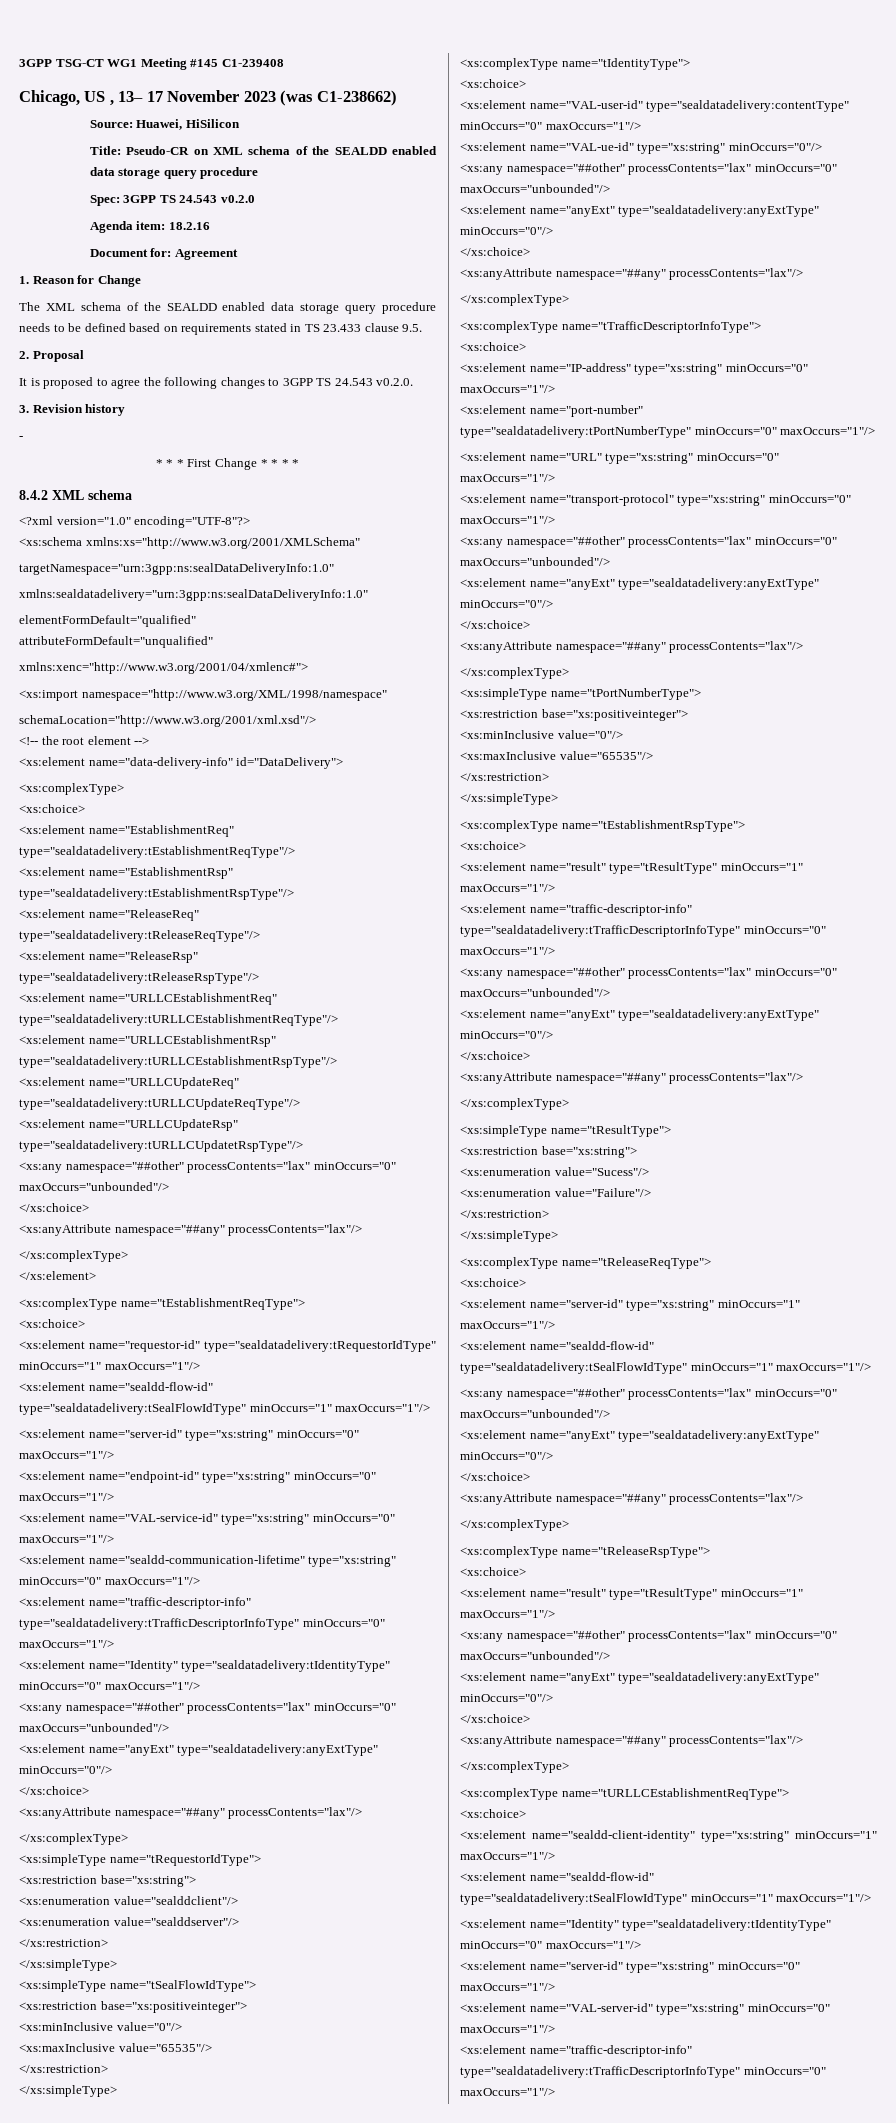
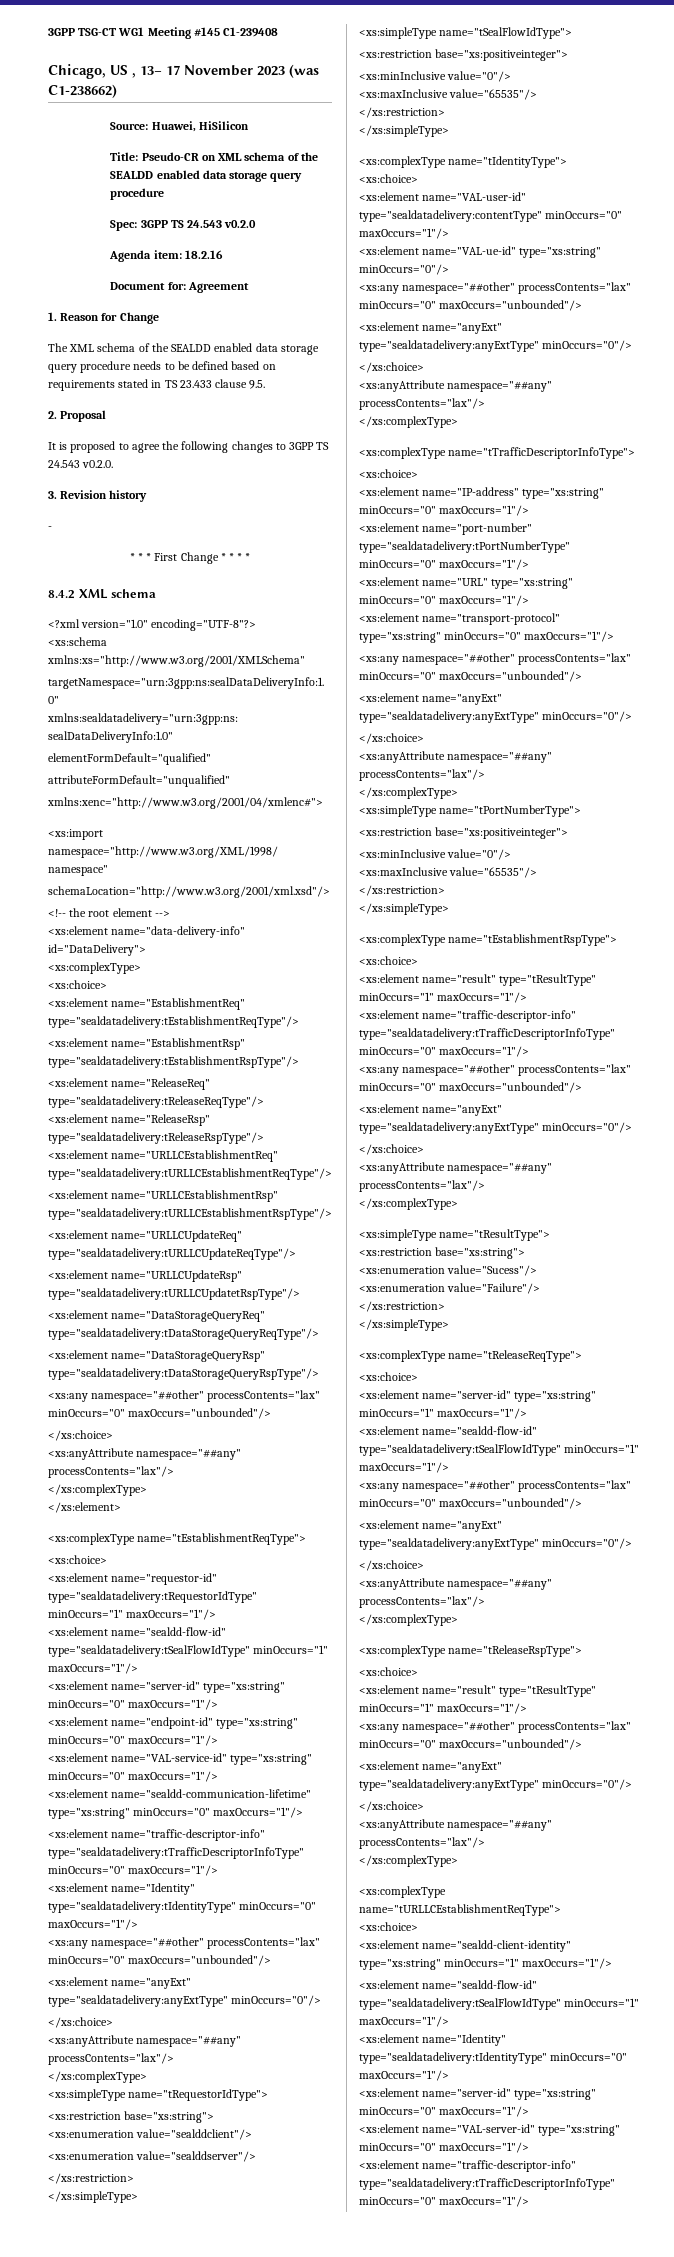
+ <xs:element name="DataStorageQueryReq" type="sealdatadelivery:tDataStorageQueryReqType"/>
+ <xs:element name="DataStorageQueryRsp" type="sealdatadelivery:tDataStorageQueryRspType"/>

